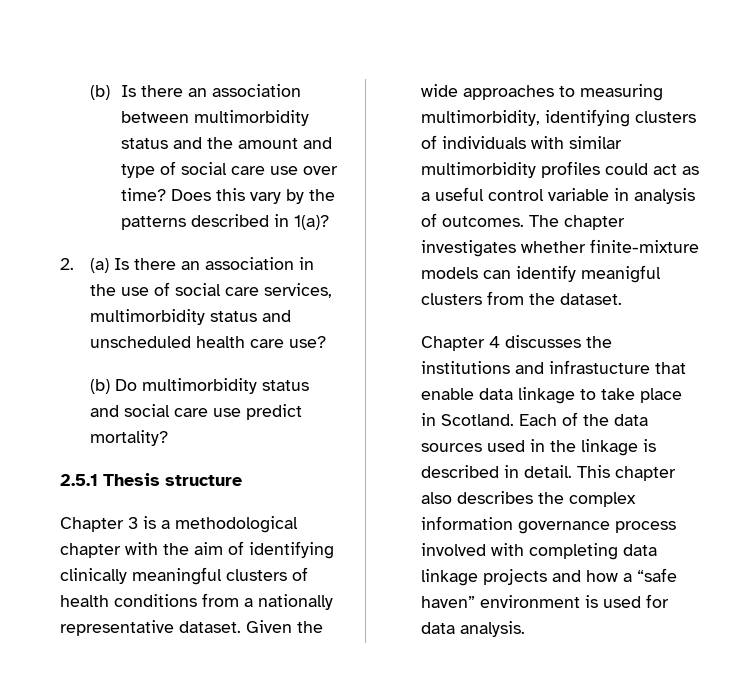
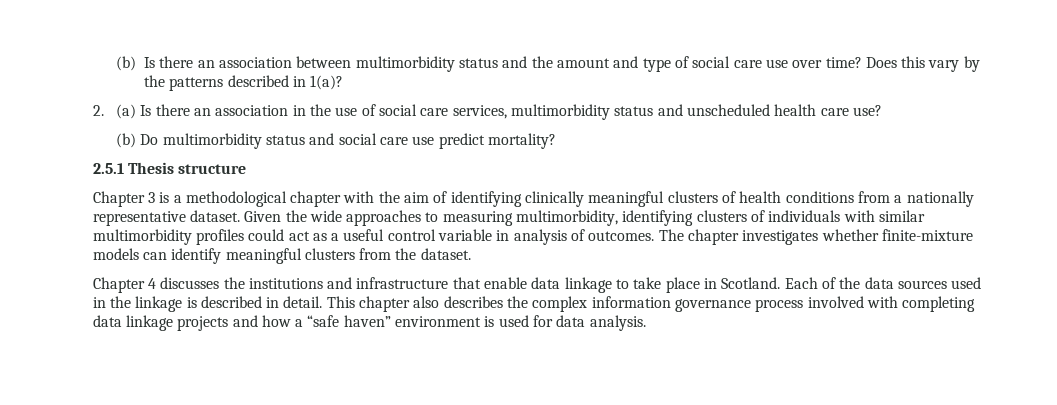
- The chapter investigates whether finite-mixture models can identify meanigful clusters from the dataset.
+ The chapter investigates whether finite-mixture models can identify meaningful clusters from the dataset.
- Chapter 4 discusses the institutions and infrastucture that enable data linkage to take place in Scotland.
+ Chapter 4 discusses the institutions and infrastructure that enable data linkage to take place in Scotland.

